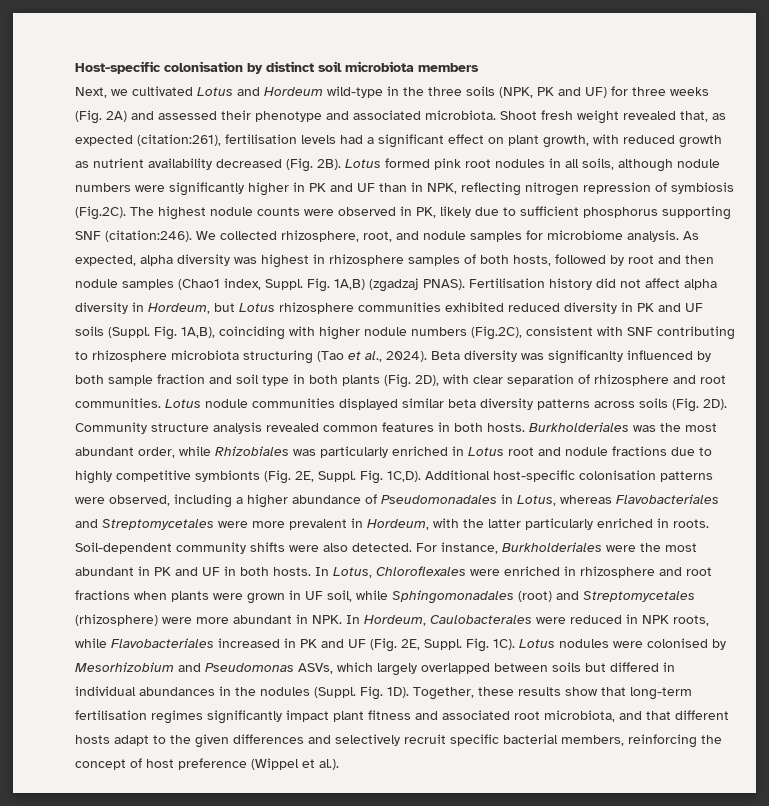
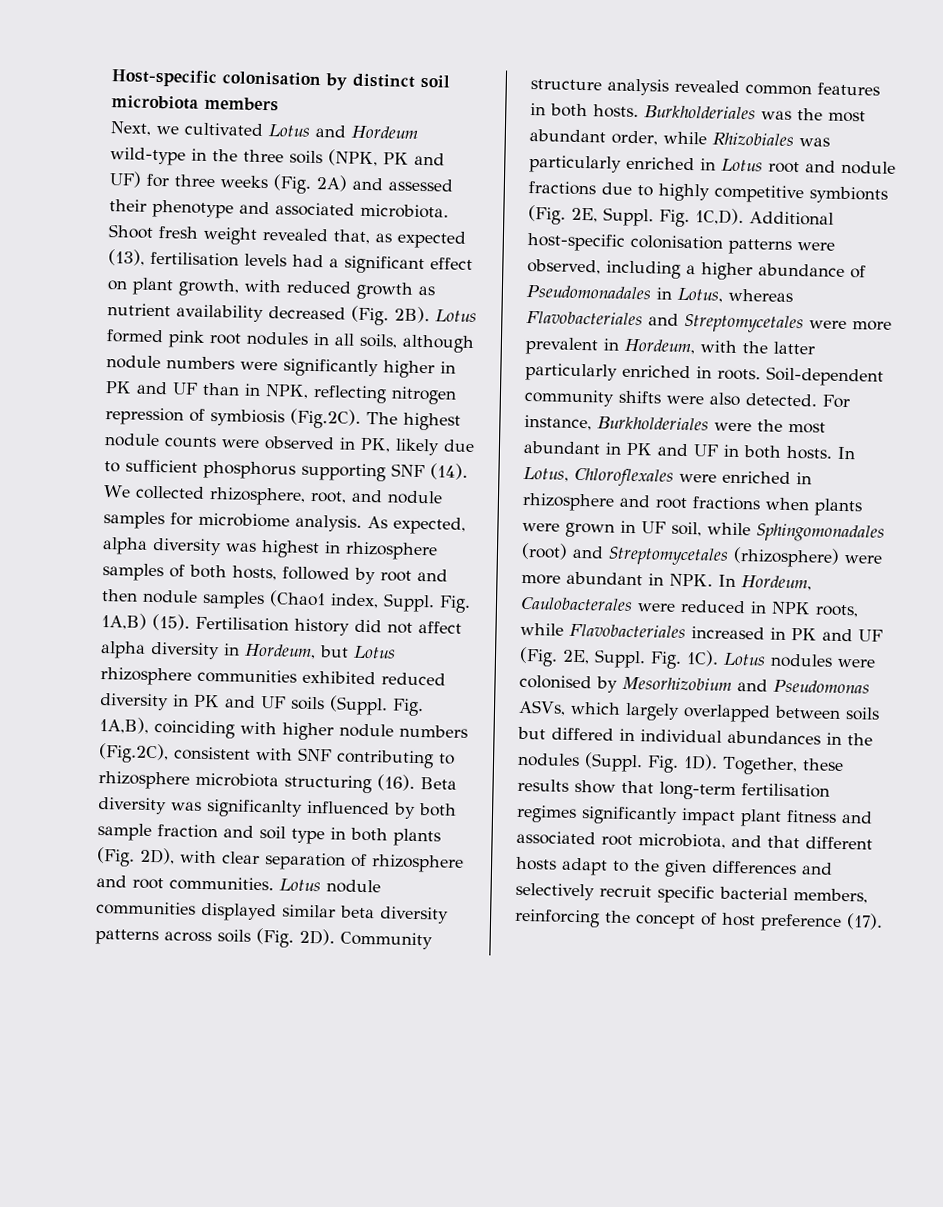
- Shoot fresh weight revealed that, as expected (citation:261), fertilisation levels had a significant effect on plant growth, with reduced growth as nutrient availability decreased (Fig. 2B).
+ Shoot fresh weight revealed that, as expected (13), fertilisation levels had a significant effect on plant growth, with reduced growth as nutrient availability decreased (Fig. 2B).
- Lotus formed pink root nodules in all soils, although nodule numbers were significantly higher in PK and UF than in NPK, reflecting nitrogen repression of symbiosis (Fig.2C). The highest nodule counts were observed in PK, likely due to sufficient phosphorus supporting SNF (citation:246).
+ Lotus formed pink root nodules in all soils, although nodule numbers were significantly higher in PK and UF than in NPK, reflecting nitrogen repression of symbiosis (Fig.2C). The highest nodule counts were observed in PK, likely due to sufficient phosphorus supporting SNF (14).
- Fig. 1A,B) (zgadzaj PNAS).
+ Fig. 1A,B) (15).
- Fig. 1A,B), coinciding with higher nodule numbers (Fig.2C), consistent with SNF contributing to rhizosphere microbiota structuring (Tao et al., 2024).
+ Fig. 1A,B), coinciding with higher nodule numbers (Fig.2C), consistent with SNF contributing to rhizosphere microbiota structuring (16).
- Together, these results show that long-term fertilisation regimes significantly impact plant fitness and associated root microbiota, and that different hosts adapt to the given differences and selectively recruit specific bacterial members, reinforcing the concept of host preference (Wippel et al.).
+ Together, these results show that long-term fertilisation regimes significantly impact plant fitness and associated root microbiota, and that different hosts adapt to the given differences and selectively recruit specific bacterial members, reinforcing the concept of host preference (17).

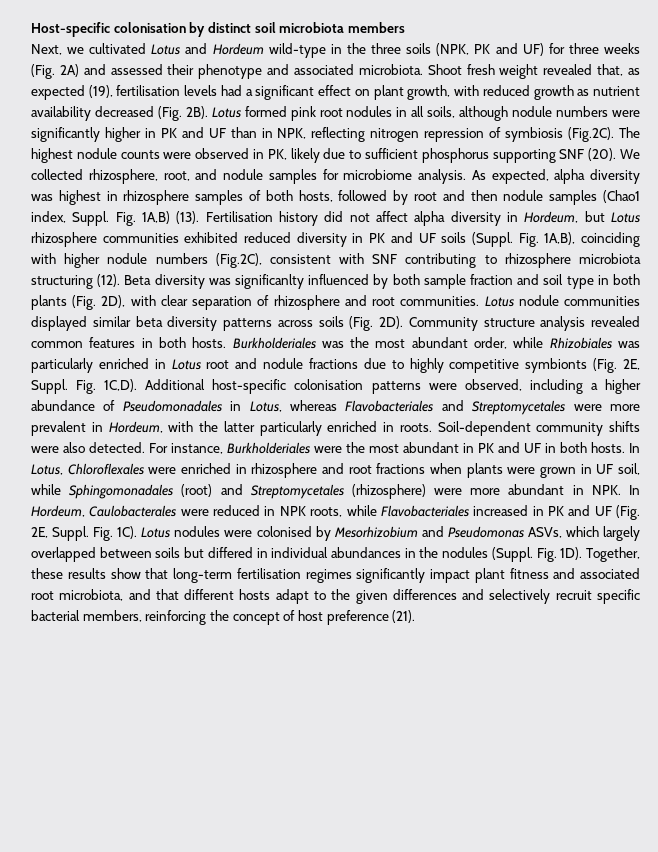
- Shoot fresh weight revealed that, as expected (13), fertilisation levels had a significant effect on plant growth, with reduced growth as nutrient availability decreased (Fig. 2B).
+ Shoot fresh weight revealed that, as expected (19), fertilisation levels had a significant effect on plant growth, with reduced growth as nutrient availability decreased (Fig. 2B).
- Lotus formed pink root nodules in all soils, although nodule numbers were significantly higher in PK and UF than in NPK, reflecting nitrogen repression of symbiosis (Fig.2C). The highest nodule counts were observed in PK, likely due to sufficient phosphorus supporting SNF (14).
+ Lotus formed pink root nodules in all soils, although nodule numbers were significantly higher in PK and UF than in NPK, reflecting nitrogen repression of symbiosis (Fig.2C). The highest nodule counts were observed in PK, likely due to sufficient phosphorus supporting SNF (20).
- Fig. 1A,B) (15).
+ Fig. 1A,B) (13).
- Fig. 1A,B), coinciding with higher nodule numbers (Fig.2C), consistent with SNF contributing to rhizosphere microbiota structuring (16).
+ Fig. 1A,B), coinciding with higher nodule numbers (Fig.2C), consistent with SNF contributing to rhizosphere microbiota structuring (12).
- Together, these results show that long-term fertilisation regimes significantly impact plant fitness and associated root microbiota, and that different hosts adapt to the given differences and selectively recruit specific bacterial members, reinforcing the concept of host preference (17).
+ Together, these results show that long-term fertilisation regimes significantly impact plant fitness and associated root microbiota, and that different hosts adapt to the given differences and selectively recruit specific bacterial members, reinforcing the concept of host preference (21).

